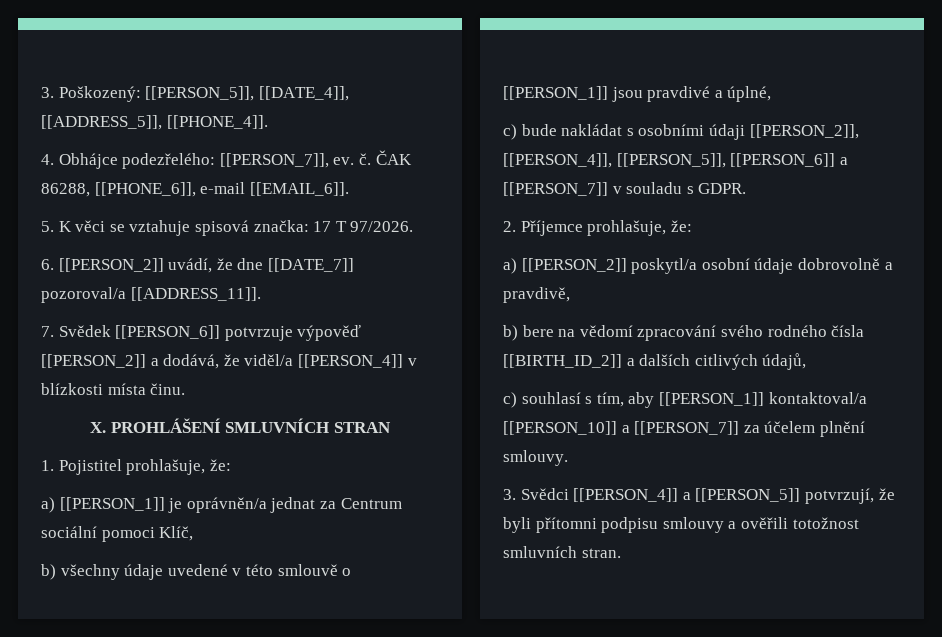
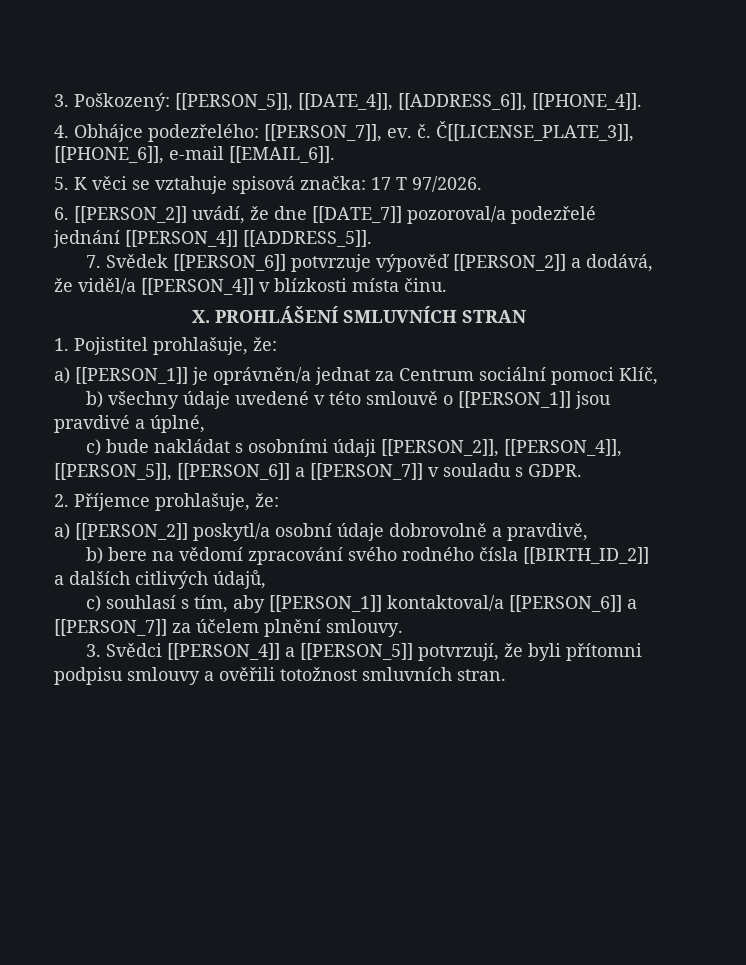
- 3. Poškozený: [[PERSON_5]], [[DATE_4]], [[ADDRESS_5]], [[PHONE_4]].
+ 3. Poškozený: [[PERSON_5]], [[DATE_4]], [[ADDRESS_6]], [[PHONE_4]].
- ČAK 86288, [[PHONE_6]], e-mail [[EMAIL_6]].
+ Č[[LICENSE_PLATE_3]], [[PHONE_6]], e-mail [[EMAIL_6]].
- 6. [[PERSON_2]] uvádí, že dne [[DATE_7]] pozoroval/a [[ADDRESS_11]].
+ 6. [[PERSON_2]] uvádí, že dne [[DATE_7]] pozoroval/a podezřelé jednání [[PERSON_4]] [[ADDRESS_5]].
- c) souhlasí s tím, aby [[PERSON_1]] kontaktoval/a [[PERSON_10]] a [[PERSON_7]] za účelem plnění smlouvy.
+ c) souhlasí s tím, aby [[PERSON_1]] kontaktoval/a [[PERSON_6]] a [[PERSON_7]] za účelem plnění smlouvy.

